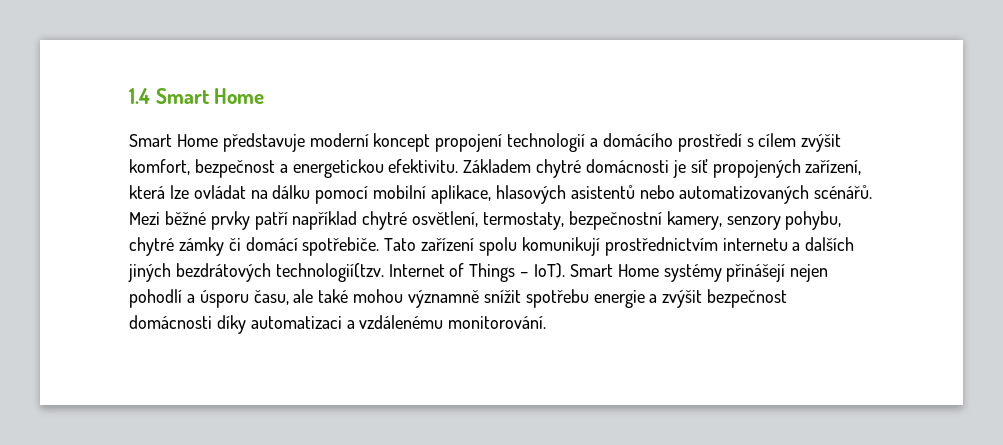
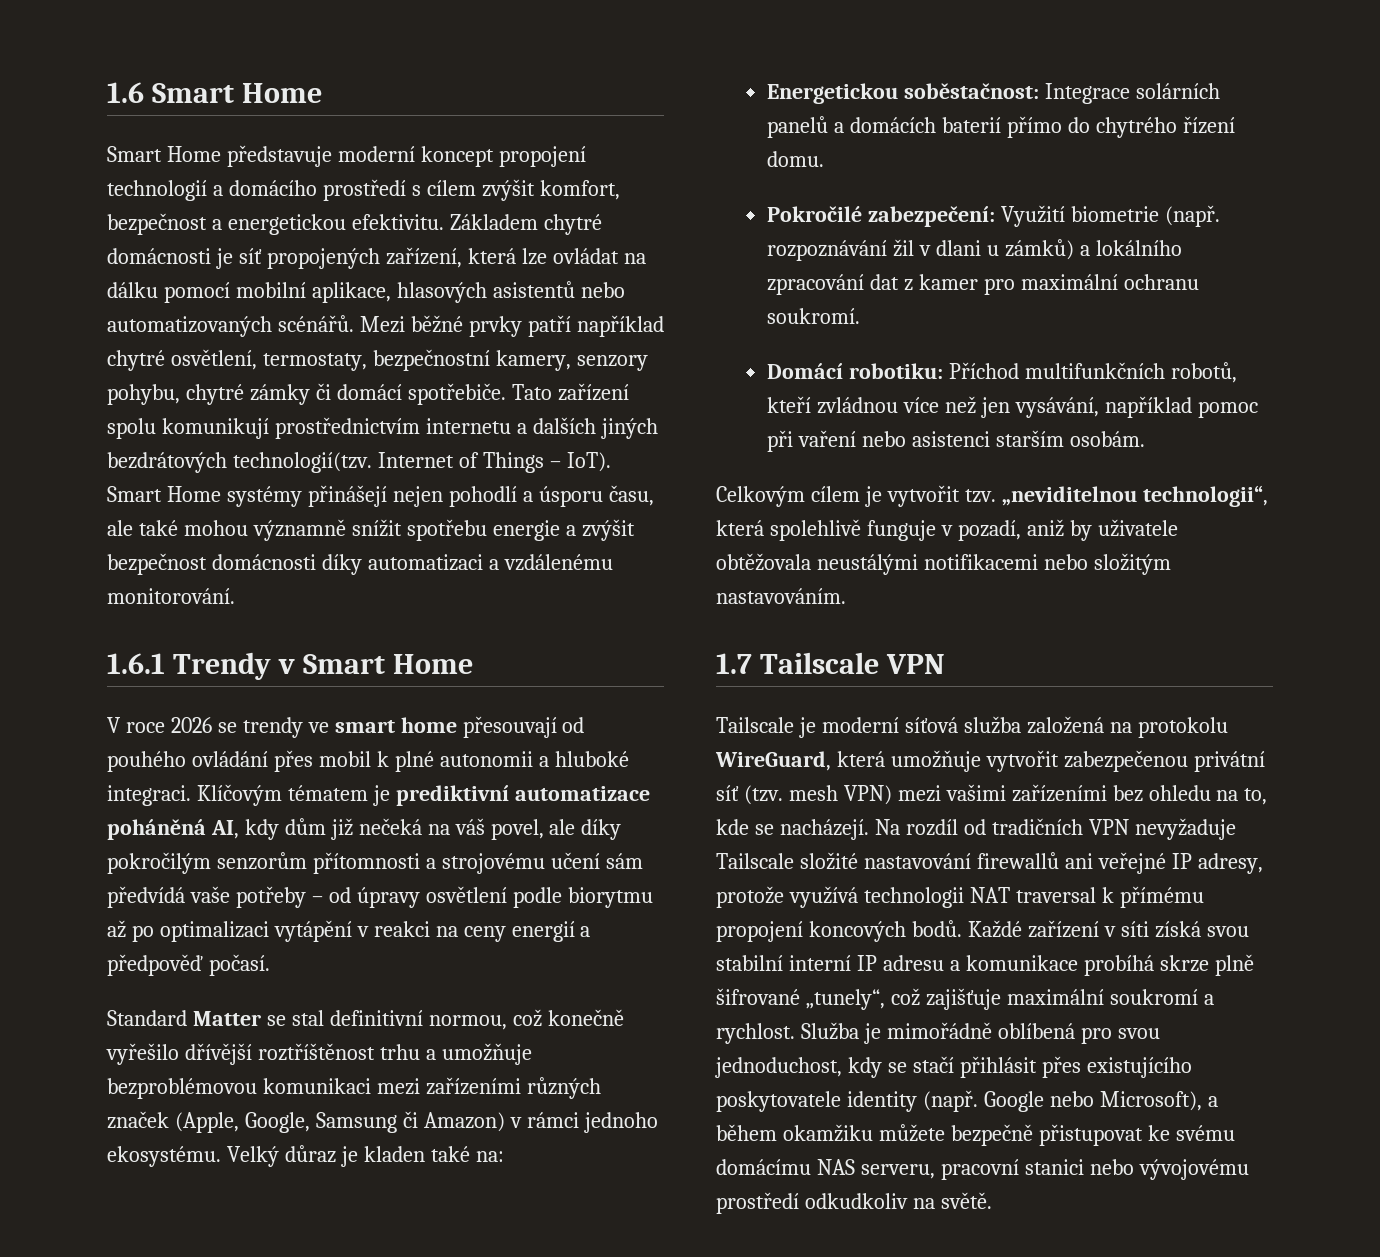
- 1.4 Smart Home
+ 1.6 Smart Home
+ 1.6.1 Trendy v Smart Home
+ V roce 2026 se trendy ve smart home přesouvají od pouhého ovládání přes mobil k plné autonomii a hluboké integraci. Klíčovým tématem je prediktivní automatizace poháněná AI, kdy dům již nečeká na váš povel, ale díky pokročilým senzorům přítomnosti a strojovému učení sám předvídá vaše potřeby – od úpravy osvětlení podle biorytmu až po optimalizaci vytápění v reakci na ceny energií a předpověď počasí.
+ Standard Matter se stal definitivní normou, což konečně vyřešilo dřívější roztříštěnost trhu a umožňuje bezproblémovou komunikaci mezi zařízeními různých značek (Apple, Google, Samsung či Amazon) v rámci jednoho ekosystému. Velký důraz je kladen také na:
+ Energetickou soběstačnost: Integrace solárních panelů a domácích baterií přímo do chytrého řízení domu.
+ Pokročilé zabezpečení: Využití biometrie (např. rozpoznávání žil v dlani u zámků) a lokálního zpracování dat z kamer pro maximální ochranu soukromí.
+ Domácí robotiku: Příchod multifunkčních robotů, kteří zvládnou více než jen vysávání, například pomoc při vaření nebo asistenci starším osobám.
+ Celkovým cílem je vytvořit tzv. „neviditelnou technologii“, která spolehlivě funguje v pozadí, aniž by uživatele obtěžovala neustálými notifikacemi nebo složitým nastavováním.
+ 1.7 Tailscale VPN
+ Tailscale je moderní síťová služba založená na protokolu WireGuard, která umožňuje vytvořit zabezpečenou privátní síť (tzv. mesh VPN) mezi vašimi zařízeními bez ohledu na to, kde se nacházejí. Na rozdíl od tradičních VPN nevyžaduje Tailscale složité nastavování firewallů ani veřejné IP adresy, protože využívá technologii NAT traversal k přímému propojení koncových bodů. Každé zařízení v síti získá svou stabilní interní IP adresu a komunikace probíhá skrze plně šifrované „tunely“, což zajišťuje maximální soukromí a rychlost. Služba je mimořádně oblíbená pro svou jednoduchost, kdy se stačí přihlásit přes existujícího poskytovatele identity (např. Google nebo Microsoft), a během okamžiku můžete bezpečně přistupovat ke svému domácímu NAS serveru, pracovní stanici nebo vývojovému prostředí odkudkoliv na světě.

